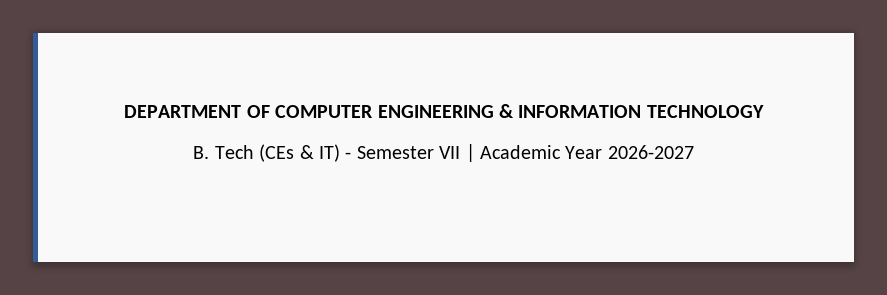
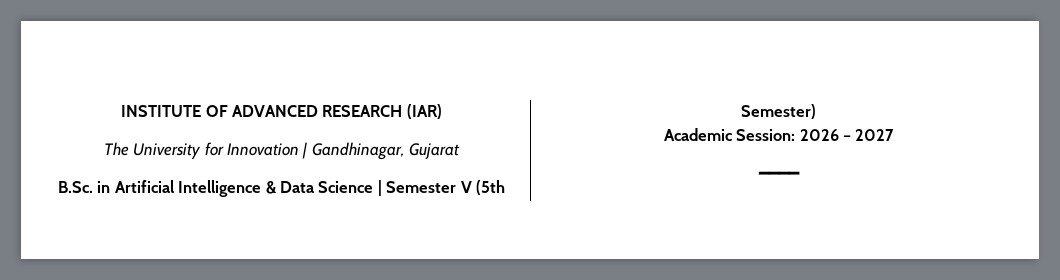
- DEPARTMENT OF COMPUTER ENGINEERING & INFORMATION TECHNOLOGY
- B. Tech (CEs & IT) - Semester VII | Academic Year 2026-2027
+ INSTITUTE OF ADVANCED RESEARCH (IAR)
+ The University for Innovation | Gandhinagar, Gujarat
+ B.Sc. in Artificial Intelligence & Data Science | Semester V (5th Semester)
+ Academic Session: 2026 – 2027
+ ━━━━

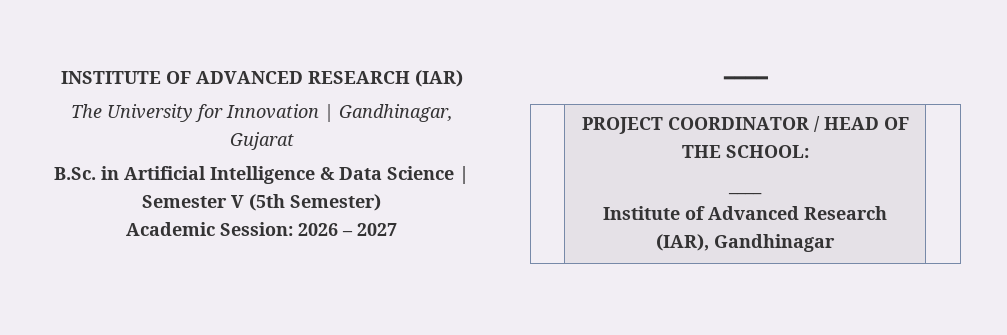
+ | PROJECT COORDINATOR / HEAD OF THE SCHOOL:
+ ____
+ Institute of Advanced Research (IAR), Gandhinagar |

